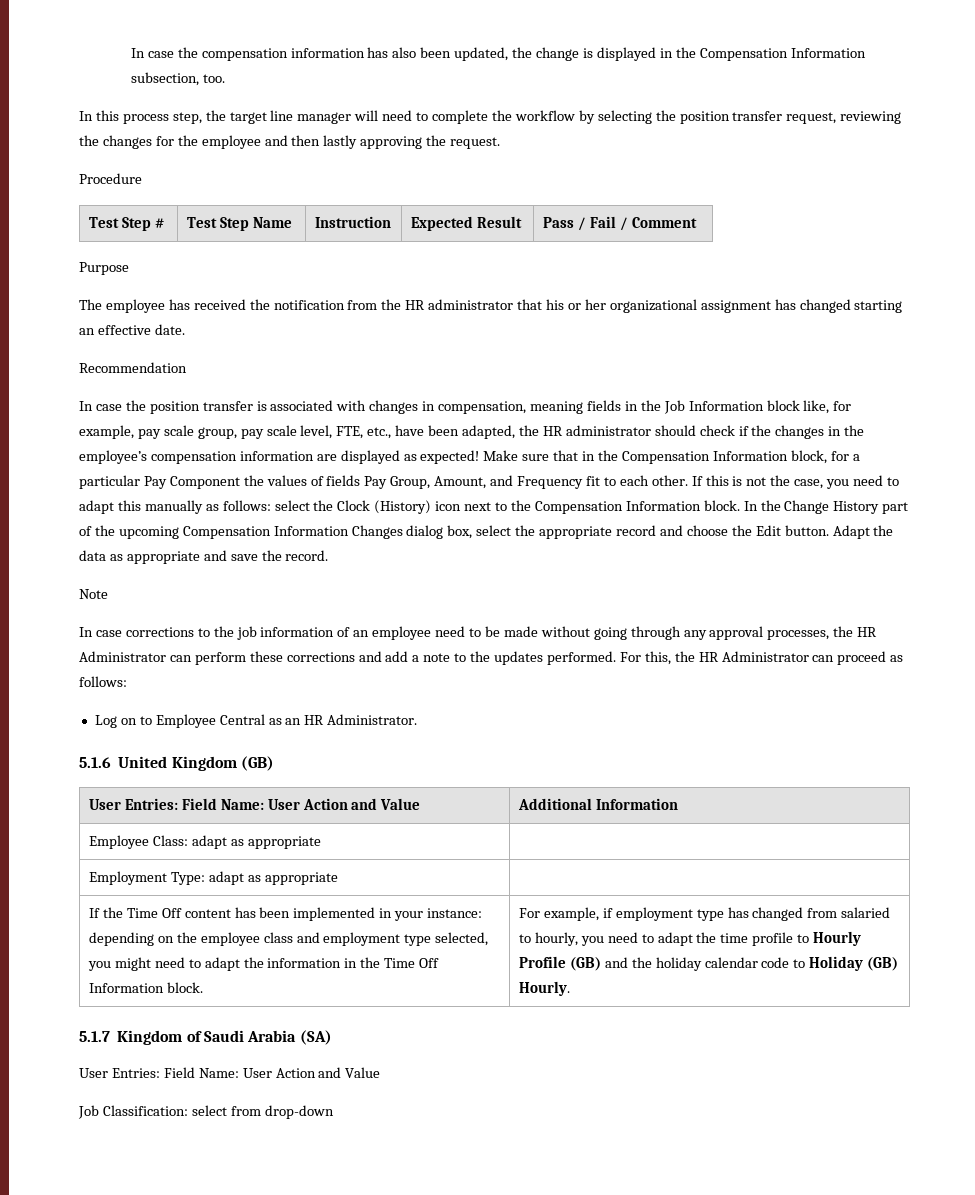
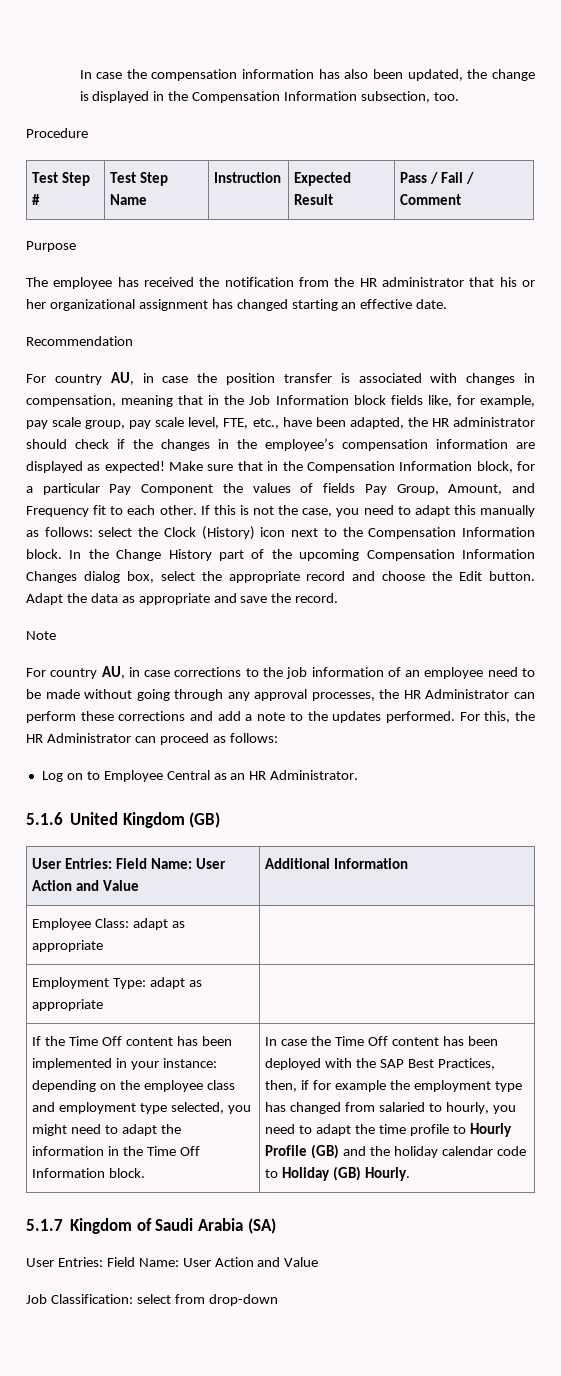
- In this process step, the target line manager will need to complete the workflow by selecting the position transfer request, reviewing the changes for the employee and then lastly approving the request.
- In case the position transfer is associated with changes in compensation, meaning fields in the Job Information block like, for example, pay scale group, pay scale level, FTE, etc., have been adapted, the HR administrator should check if the changes in the employee’s compensation information are displayed as expected!
+ For country AU, in case the position transfer is associated with changes in compensation, meaning that in the Job Information block fields like, for example, pay scale group, pay scale level, FTE, etc., have been adapted, the HR administrator should check if the changes in the employee’s compensation information are displayed as expected!
- In case corrections to the job information of an employee need to be made without going through any approval processes, the HR Administrator can perform these corrections and add a note to the updates performed.
+ For country AU, in case corrections to the job information of an employee need to be made without going through any approval processes, the HR Administrator can perform these corrections and add a note to the updates performed.
- For example, if employment type has changed from salaried to hourly, you need to adapt the time profile to Hourly Profile (GB) and the holiday calendar code to Holiday (GB) Hourly.
+ In case the Time Off content has been deployed with the SAP Best Practices, then, if for example the employment type has changed from salaried to hourly, you need to adapt the time profile to Hourly Profile (GB) and the holiday calendar code to Holiday (GB) Hourly.

